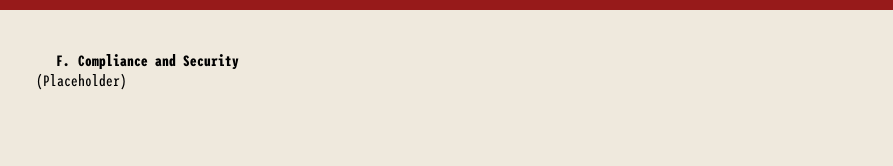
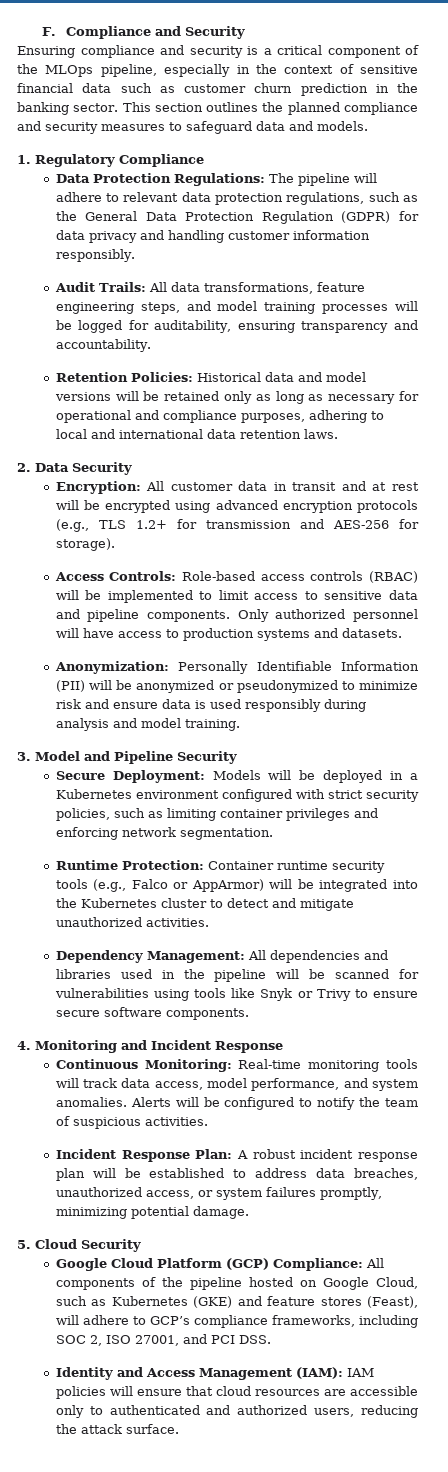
- (Placeholder)
+ Ensuring compliance and security is a critical component of the MLOps pipeline, especially in the context of sensitive financial data such as customer churn prediction in the banking sector. This section outlines the planned compliance and security measures to safeguard data and models.
+ 1. Regulatory Compliance
+ Data Protection Regulations: The pipeline will adhere to relevant data protection regulations, such as the General Data Protection Regulation (GDPR) for data privacy and handling customer information responsibly.
+ Audit Trails: All data transformations, feature engineering steps, and model training processes will be logged for auditability, ensuring transparency and accountability.
+ Retention Policies: Historical data and model versions will be retained only as long as necessary for operational and compliance purposes, adhering to local and international data retention laws.
+ 2. Data Security
+ Encryption: All customer data in transit and at rest will be encrypted using advanced encryption protocols (e.g., TLS 1.2+ for transmission and AES-256 for storage).
+ Access Controls: Role-based access controls (RBAC) will be implemented to limit access to sensitive data and pipeline components. Only authorized personnel will have access to production systems and datasets.
+ Anonymization: Personally Identifiable Information (PII) will be anonymized or pseudonymized to minimize risk and ensure data is used responsibly during analysis and model training.
+ 3. Model and Pipeline Security
+ Secure Deployment: Models will be deployed in a Kubernetes environment configured with strict security policies, such as limiting container privileges and enforcing network segmentation.
+ Runtime Protection: Container runtime security tools (e.g., Falco or AppArmor) will be integrated into the Kubernetes cluster to detect and mitigate unauthorized activities.
+ Dependency Management: All dependencies and libraries used in the pipeline will be scanned for vulnerabilities using tools like Snyk or Trivy to ensure secure software components.
+ 4. Monitoring and Incident Response
+ Continuous Monitoring: Real-time monitoring tools will track data access, model performance, and system anomalies. Alerts will be configured to notify the team of suspicious activities.
+ Incident Response Plan: A robust incident response plan will be established to address data breaches, unauthorized access, or system failures promptly, minimizing potential damage.
+ 5. Cloud Security
+ Google Cloud Platform (GCP) Compliance: All components of the pipeline hosted on Google Cloud, such as Kubernetes (GKE) and feature stores (Feast), will adhere to GCP’s compliance frameworks, including SOC 2, ISO 27001, and PCI DSS.
+ Identity and Access Management (IAM): IAM policies will ensure that cloud resources are accessible only to authenticated and authorized users, reducing the attack surface.

